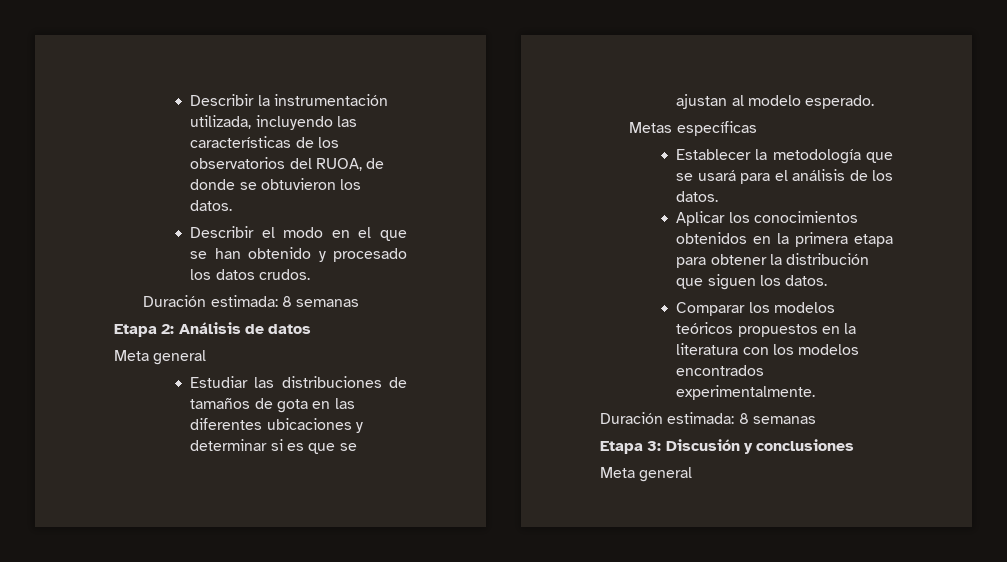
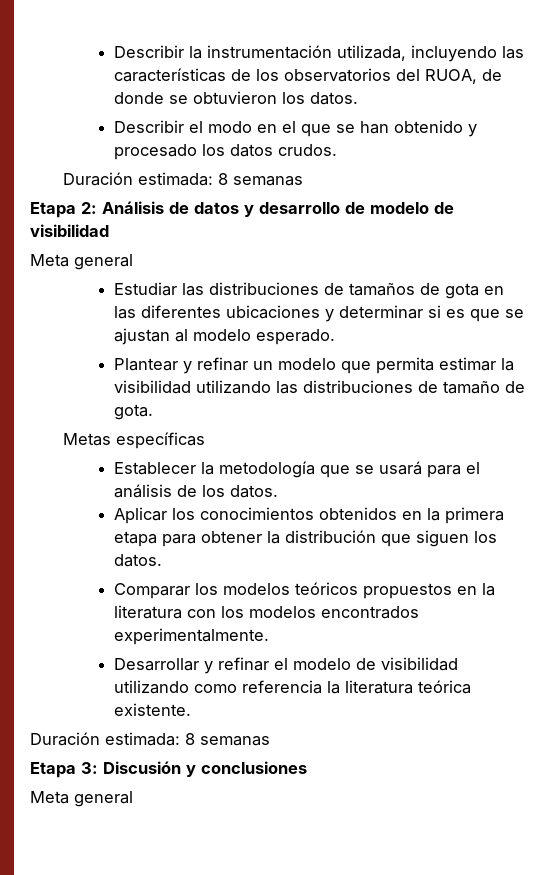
- Etapa 2: Análisis de datos
+ Etapa 2: Análisis de datos y desarrollo de modelo de visibilidad
+ Plantear y refinar un modelo que permita estimar la visibilidad utilizando las distribuciones de tamaño de gota.
+ Desarrollar y refinar el modelo de visibilidad utilizando como referencia la literatura teórica existente.

